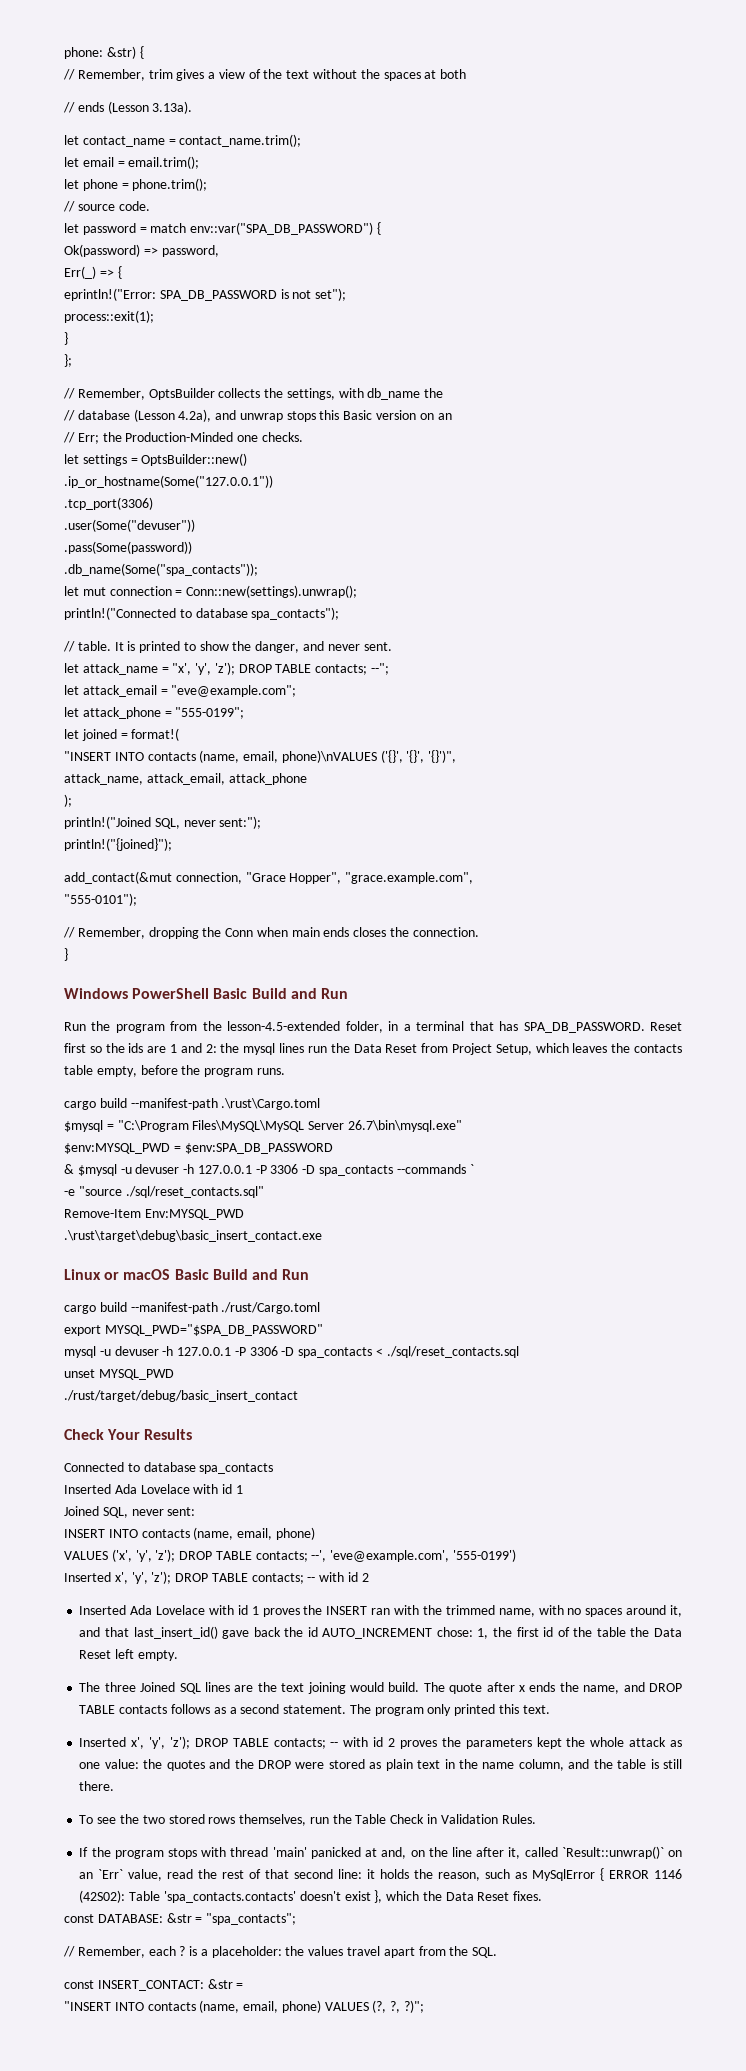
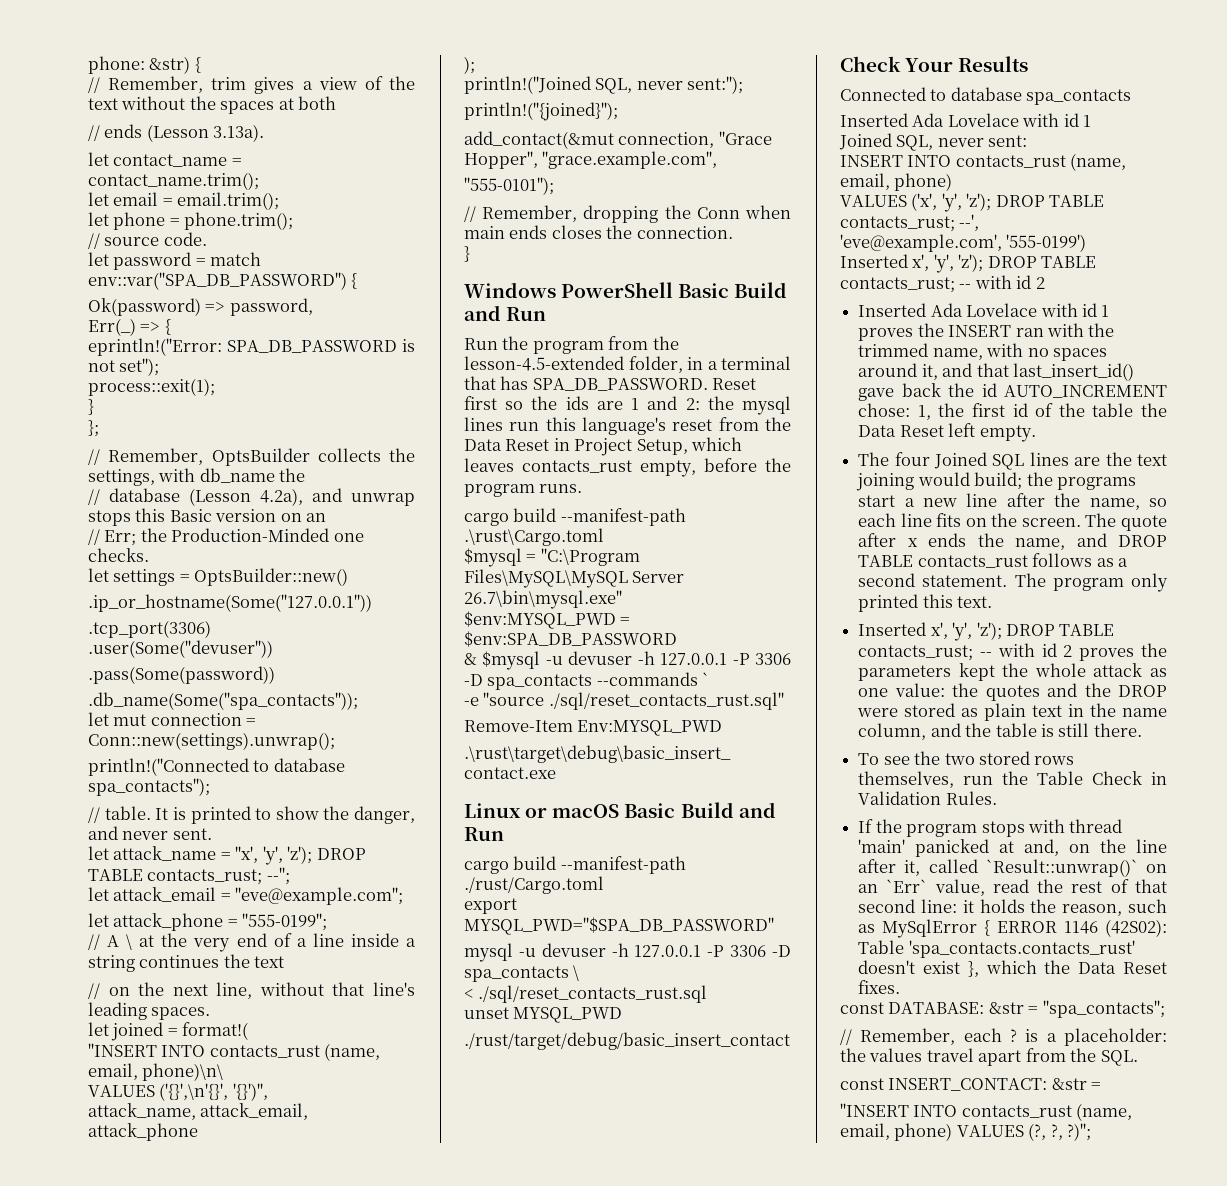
- let attack_name = "x', 'y', 'z'); DROP TABLE contacts; --";
+ let attack_name = "x', 'y', 'z'); DROP TABLE contacts_rust; --";
+ // A \ at the very end of a line inside a string continues the text
+ // on the next line, without that line's leading spaces.
- "INSERT INTO contacts (name, email, phone)\nVALUES ('{}', '{}', '{}')",
+ "INSERT INTO contacts_rust (name, email, phone)\n\
+ VALUES ('{}',\n'{}', '{}')",
- Reset first so the ids are 1 and 2: the mysql lines run the Data Reset from Project Setup, which leaves the contacts table empty, before the program runs.
+ Reset first so the ids are 1 and 2: the mysql lines run this language's reset from the Data Reset in Project Setup, which leaves contacts_rust empty, before the program runs.
- -e "source ./sql/reset_contacts.sql"
+ -e "source ./sql/reset_contacts_rust.sql"
- mysql -u devuser -h 127.0.0.1 -P 3306 -D spa_contacts < ./sql/reset_contacts.sql
+ mysql -u devuser -h 127.0.0.1 -P 3306 -D spa_contacts \
+ < ./sql/reset_contacts_rust.sql
- INSERT INTO contacts (name, email, phone)
+ INSERT INTO contacts_rust (name, email, phone)
- VALUES ('x', 'y', 'z'); DROP TABLE contacts; --', 'eve@example.com', '555-0199')
- Inserted x', 'y', 'z'); DROP TABLE contacts; -- with id 2
+ VALUES ('x', 'y', 'z'); DROP TABLE contacts_rust; --',
+ 'eve@example.com', '555-0199')
+ Inserted x', 'y', 'z'); DROP TABLE contacts_rust; -- with id 2
- The three Joined SQL lines are the text joining would build.
+ The four Joined SQL lines are the text joining would build; the programs start a new line after the name, so each line fits on the screen.
- The quote after x ends the name, and DROP TABLE contacts follows as a second statement.
+ The quote after x ends the name, and DROP TABLE contacts_rust follows as a second statement.
- Inserted x', 'y', 'z'); DROP TABLE contacts; -- with id 2 proves the parameters kept the whole attack as one value: the quotes and the DROP were stored as plain text in the name column, and the table is still there.
+ Inserted x', 'y', 'z'); DROP TABLE contacts_rust; -- with id 2 proves the parameters kept the whole attack as one value: the quotes and the DROP were stored as plain text in the name column, and the table is still there.
- If the program stops with thread 'main' panicked at and, on the line after it, called `Result::unwrap()` on an `Err` value, read the rest of that second line: it holds the reason, such as MySqlError { ERROR 1146 (42S02): Table 'spa_contacts.contacts' doesn't exist }, which the Data Reset fixes.
+ If the program stops with thread 'main' panicked at and, on the line after it, called `Result::unwrap()` on an `Err` value, read the rest of that second line: it holds the reason, such as MySqlError { ERROR 1146 (42S02): Table 'spa_contacts.contacts_rust' doesn't exist }, which the Data Reset fixes.
- "INSERT INTO contacts (name, email, phone) VALUES (?, ?, ?)";
+ "INSERT INTO contacts_rust (name, email, phone) VALUES (?, ?, ?)";

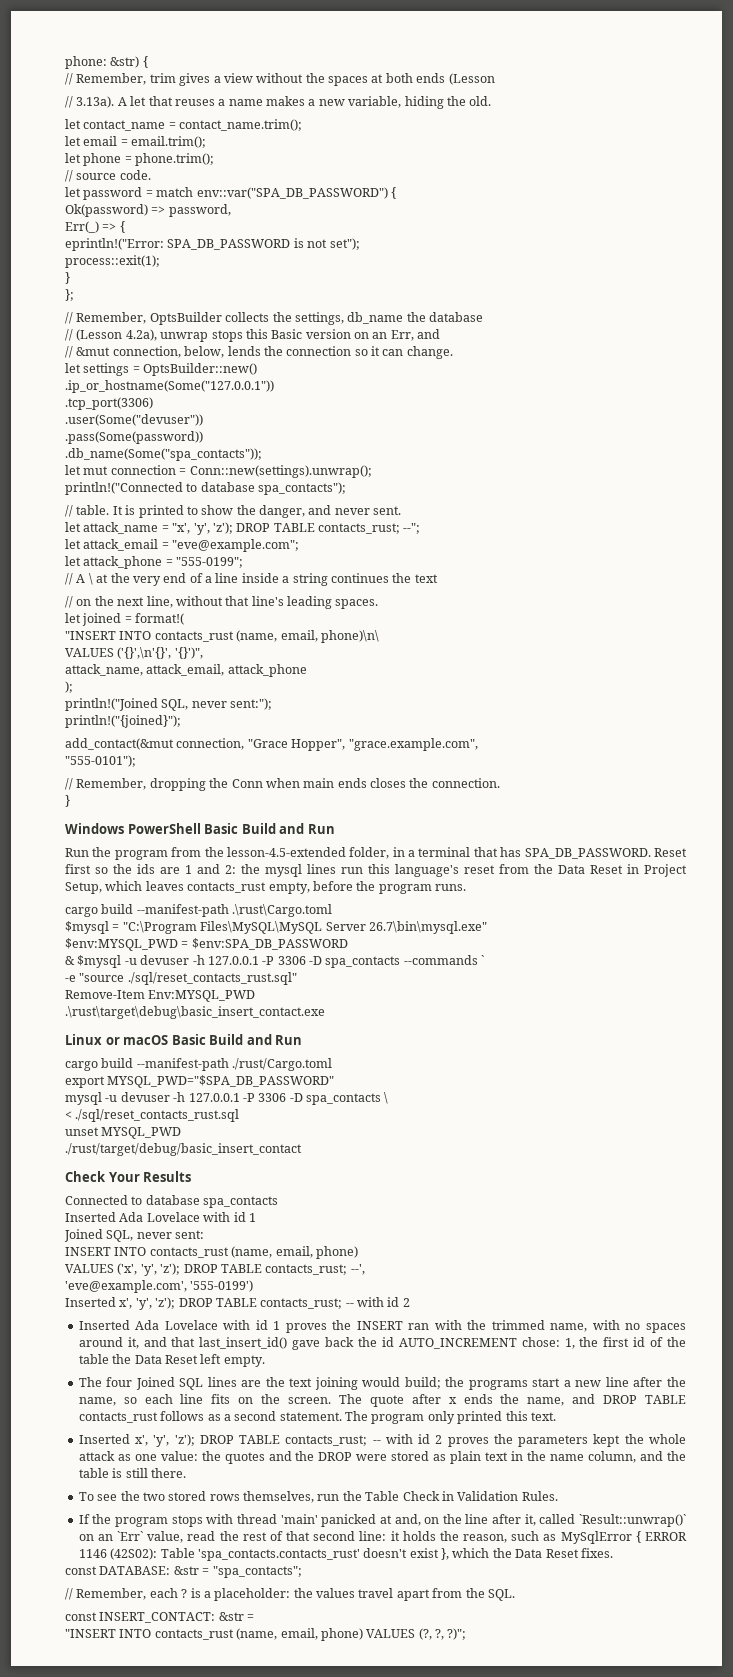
- // Remember, trim gives a view of the text without the spaces at both
- // ends (Lesson 3.13a).
+ // Remember, trim gives a view without the spaces at both ends (Lesson
+ // 3.13a). A let that reuses a name makes a new variable, hiding the old.
- // Remember, OptsBuilder collects the settings, with db_name the
- // database (Lesson 4.2a), and unwrap stops this Basic version on an
- // Err; the Production-Minded one checks.
+ // Remember, OptsBuilder collects the settings, db_name the database
+ // (Lesson 4.2a), unwrap stops this Basic version on an Err, and
+ // &mut connection, below, lends the connection so it can change.

